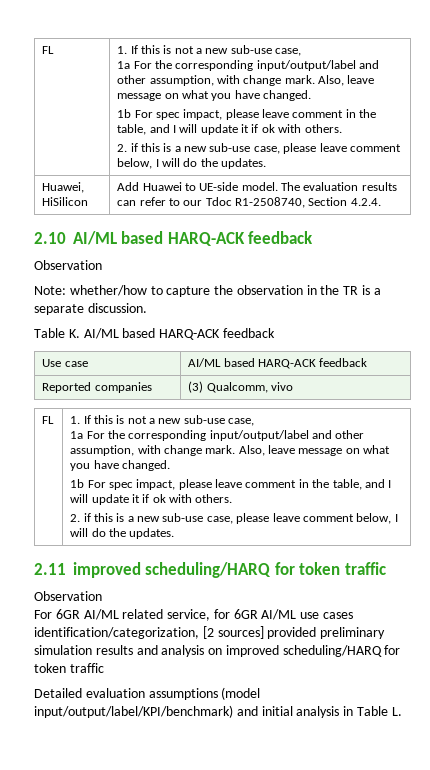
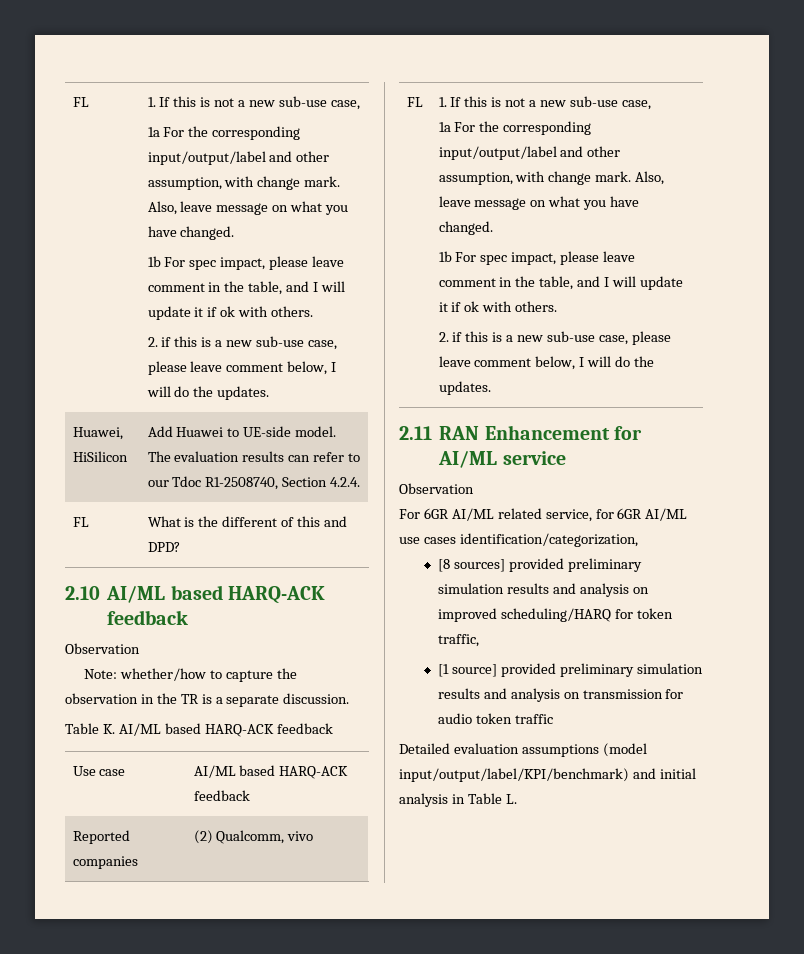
+ FL | What is the different of this and DPD?
- Reported companies | (3) Qualcomm, vivo
+ Reported companies | (2) Qualcomm, vivo
- 2.11 improved scheduling/HARQ for token traffic
+ 2.11 RAN Enhancement for AI/ML service
- For 6GR AI/ML related service, for 6GR AI/ML use cases identification/categorization, [2 sources] provided preliminary simulation results and analysis on improved scheduling/HARQ for token traffic
+ For 6GR AI/ML related service, for 6GR AI/ML use cases identification/categorization,
+ [8 sources] provided preliminary simulation results and analysis on improved scheduling/HARQ for token traffic,
+ [1 source] provided preliminary simulation results and analysis on transmission for audio token traffic

